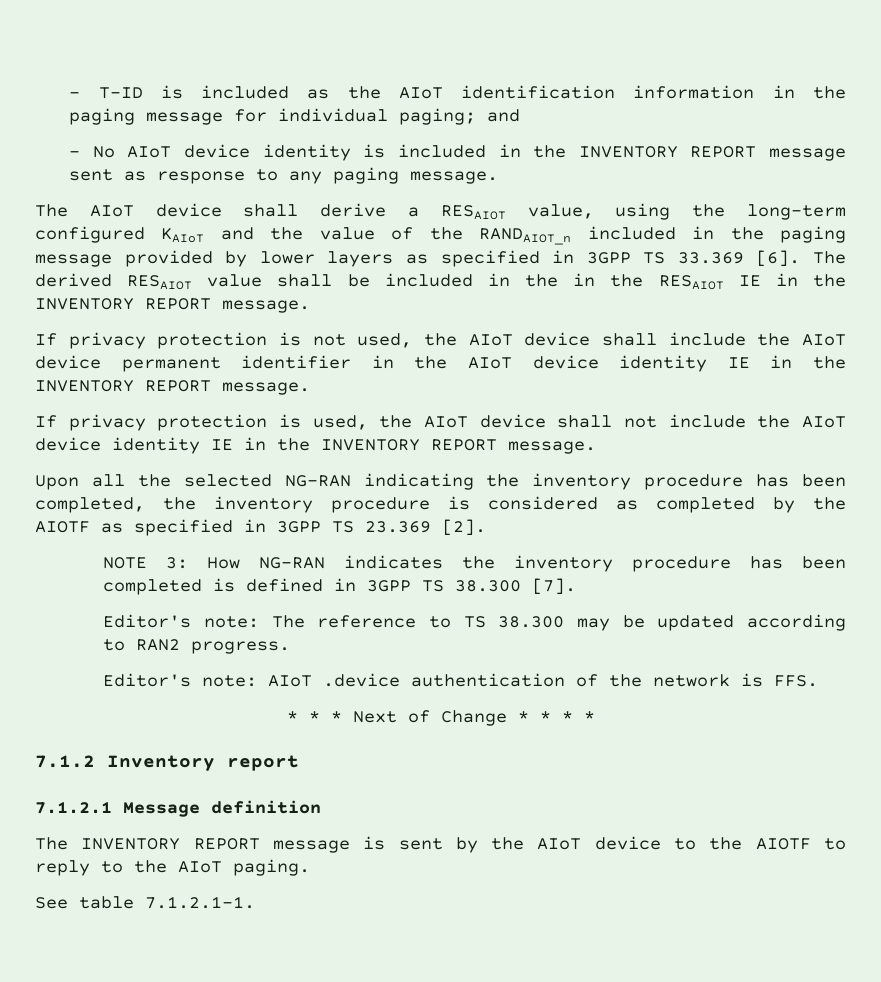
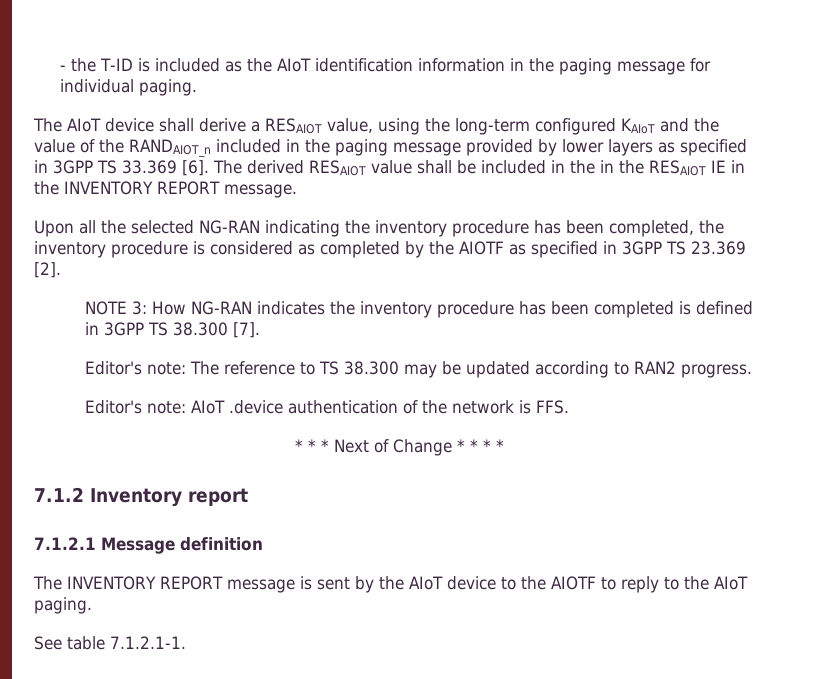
- - T-ID is included as the AIoT identification information in the paging message for individual paging; and
- - No AIoT device identity is included in the INVENTORY REPORT message sent as response to any paging message.
+ - the T-ID is included as the AIoT identification information in the paging message for individual paging.
- If privacy protection is not used, the AIoT device shall include the AIoT device permanent identifier in the AIoT device identity IE in the INVENTORY REPORT message.
- If privacy protection is used, the AIoT device shall not include the AIoT device identity IE in the INVENTORY REPORT message.

